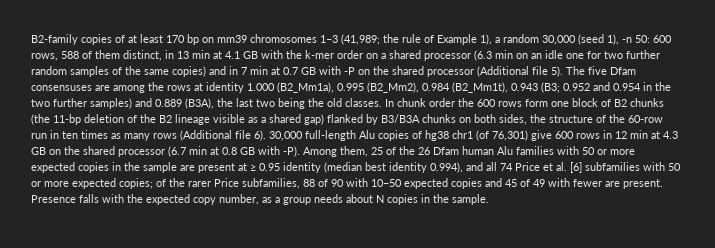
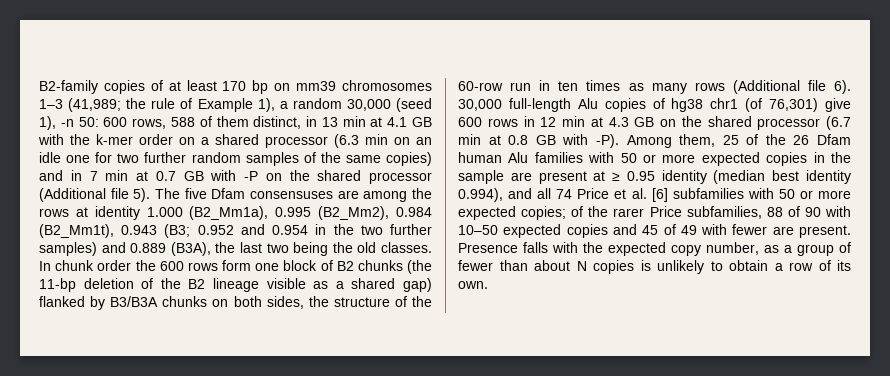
- Presence falls with the expected copy number, as a group needs about N copies in the sample.
+ Presence falls with the expected copy number, as a group of fewer than about N copies is unlikely to obtain a row of its own.

